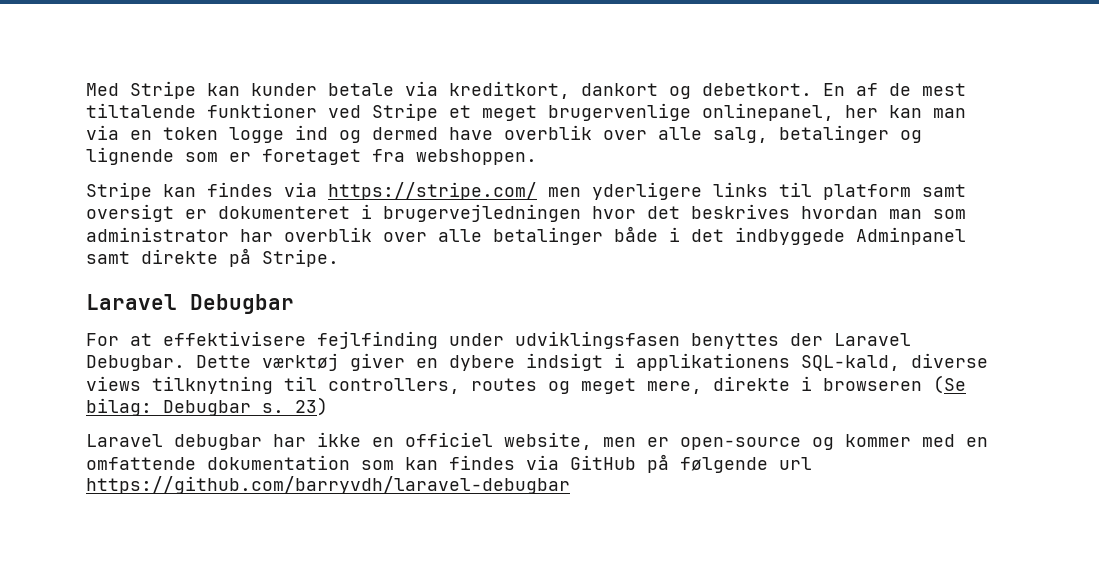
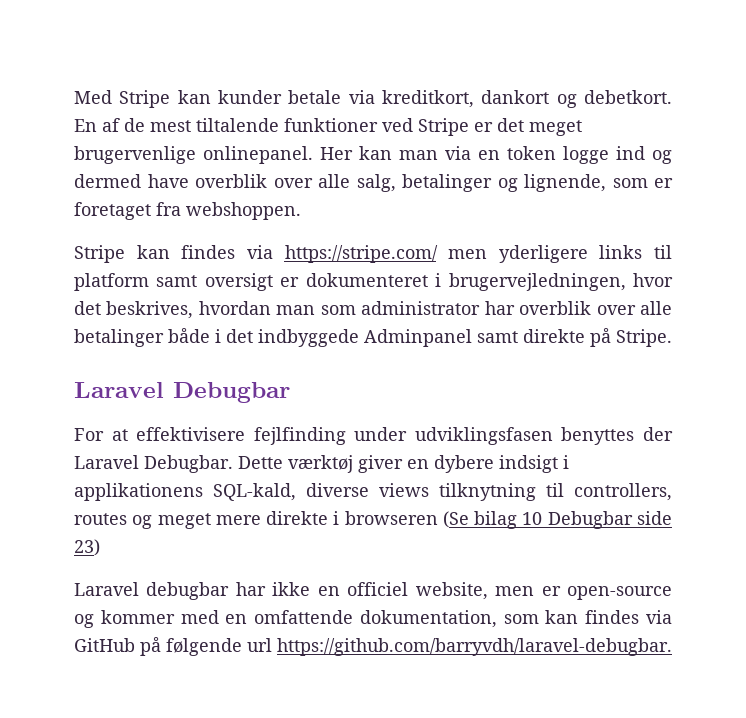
- En af de mest tiltalende funktioner ved Stripe et meget brugervenlige onlinepanel, her kan man via en token logge ind og dermed have overblik over alle salg, betalinger og lignende som er foretaget fra webshoppen.
+ En af de mest tiltalende funktioner ved Stripe er det meget brugervenlige onlinepanel. Her kan man via en token logge ind og dermed have overblik over alle salg, betalinger og lignende, som er foretaget fra webshoppen.
- Stripe kan findes via https://stripe.com/ men yderligere links til platform samt oversigt er dokumenteret i brugervejledningen hvor det beskrives hvordan man som administrator har overblik over alle betalinger både i det indbyggede Adminpanel samt direkte på Stripe.
+ Stripe kan findes via https://stripe.com/ men yderligere links til platform samt oversigt er dokumenteret i brugervejledningen, hvor det beskrives, hvordan man som administrator har overblik over alle betalinger både i det indbyggede Adminpanel samt direkte på Stripe.
- Dette værktøj giver en dybere indsigt i applikationens SQL-kald, diverse views tilknytning til controllers, routes og meget mere, direkte i browseren (Se bilag: Debugbar s. 23)
+ Dette værktøj giver en dybere indsigt i applikationens SQL-kald, diverse views tilknytning til controllers, routes og meget mere direkte i browseren (Se bilag 10 Debugbar side 23)
- Laravel debugbar har ikke en officiel website, men er open-source og kommer med en omfattende dokumentation som kan findes via GitHub på følgende url https://github.com/barryvdh/laravel-debugbar
+ Laravel debugbar har ikke en officiel website, men er open-source og kommer med en omfattende dokumentation, som kan findes via GitHub på følgende url https://github.com/barryvdh/laravel-debugbar.

